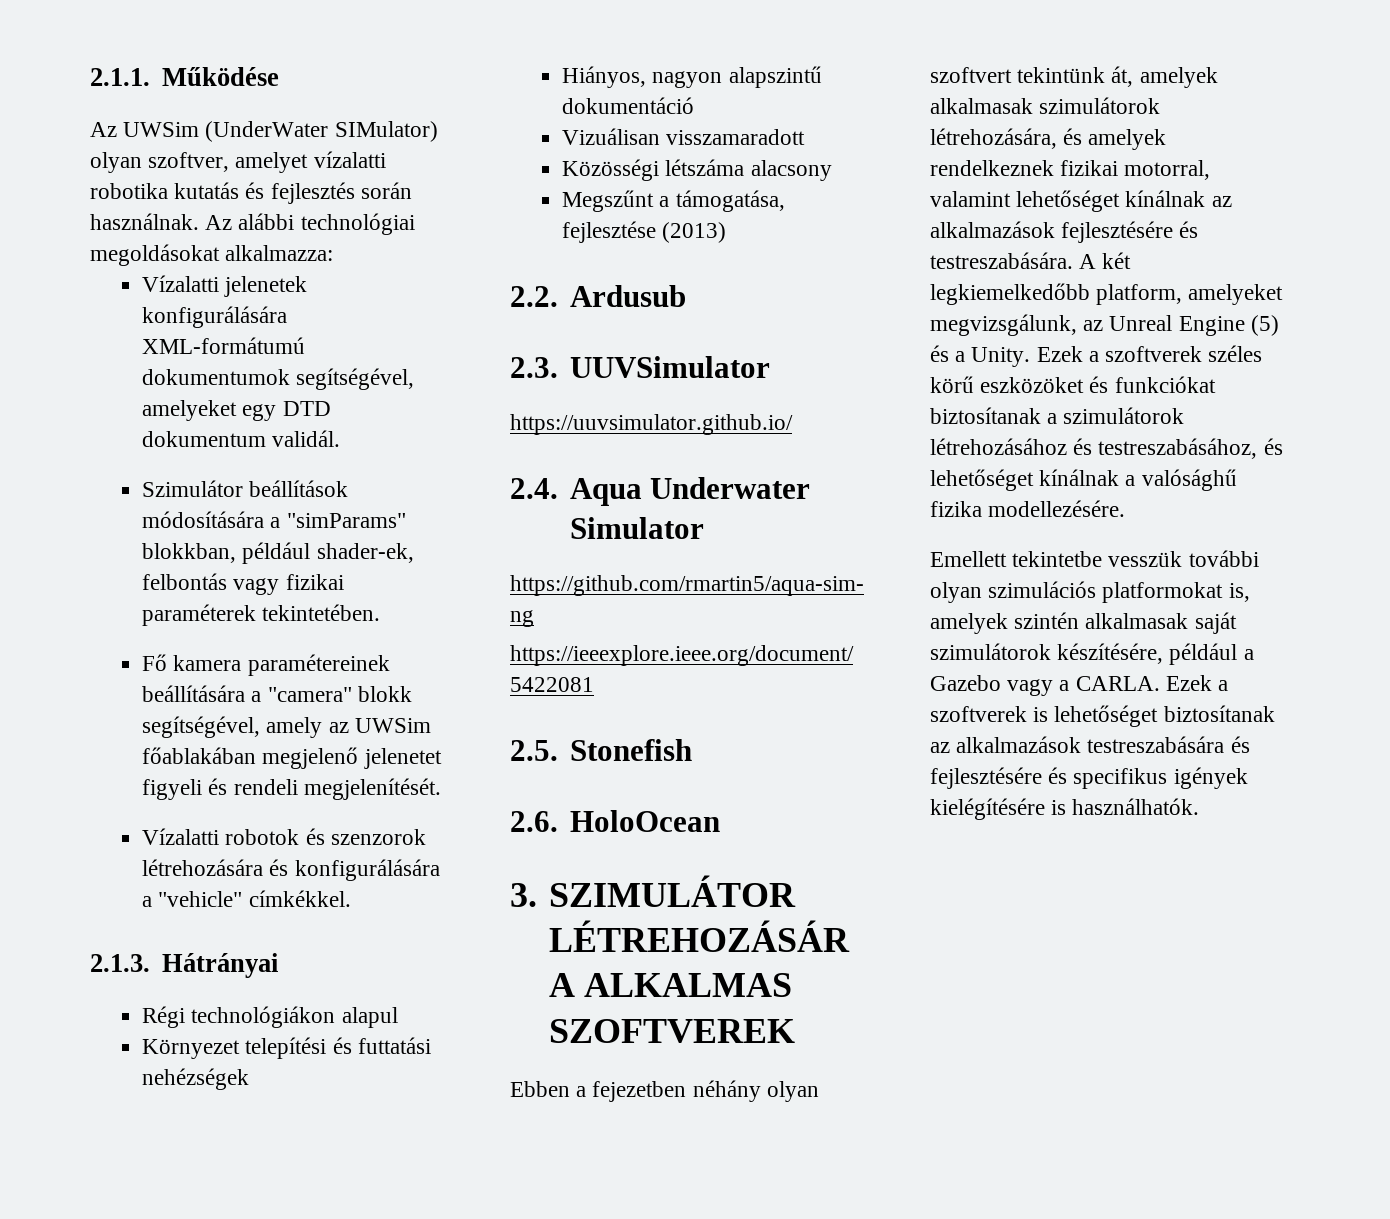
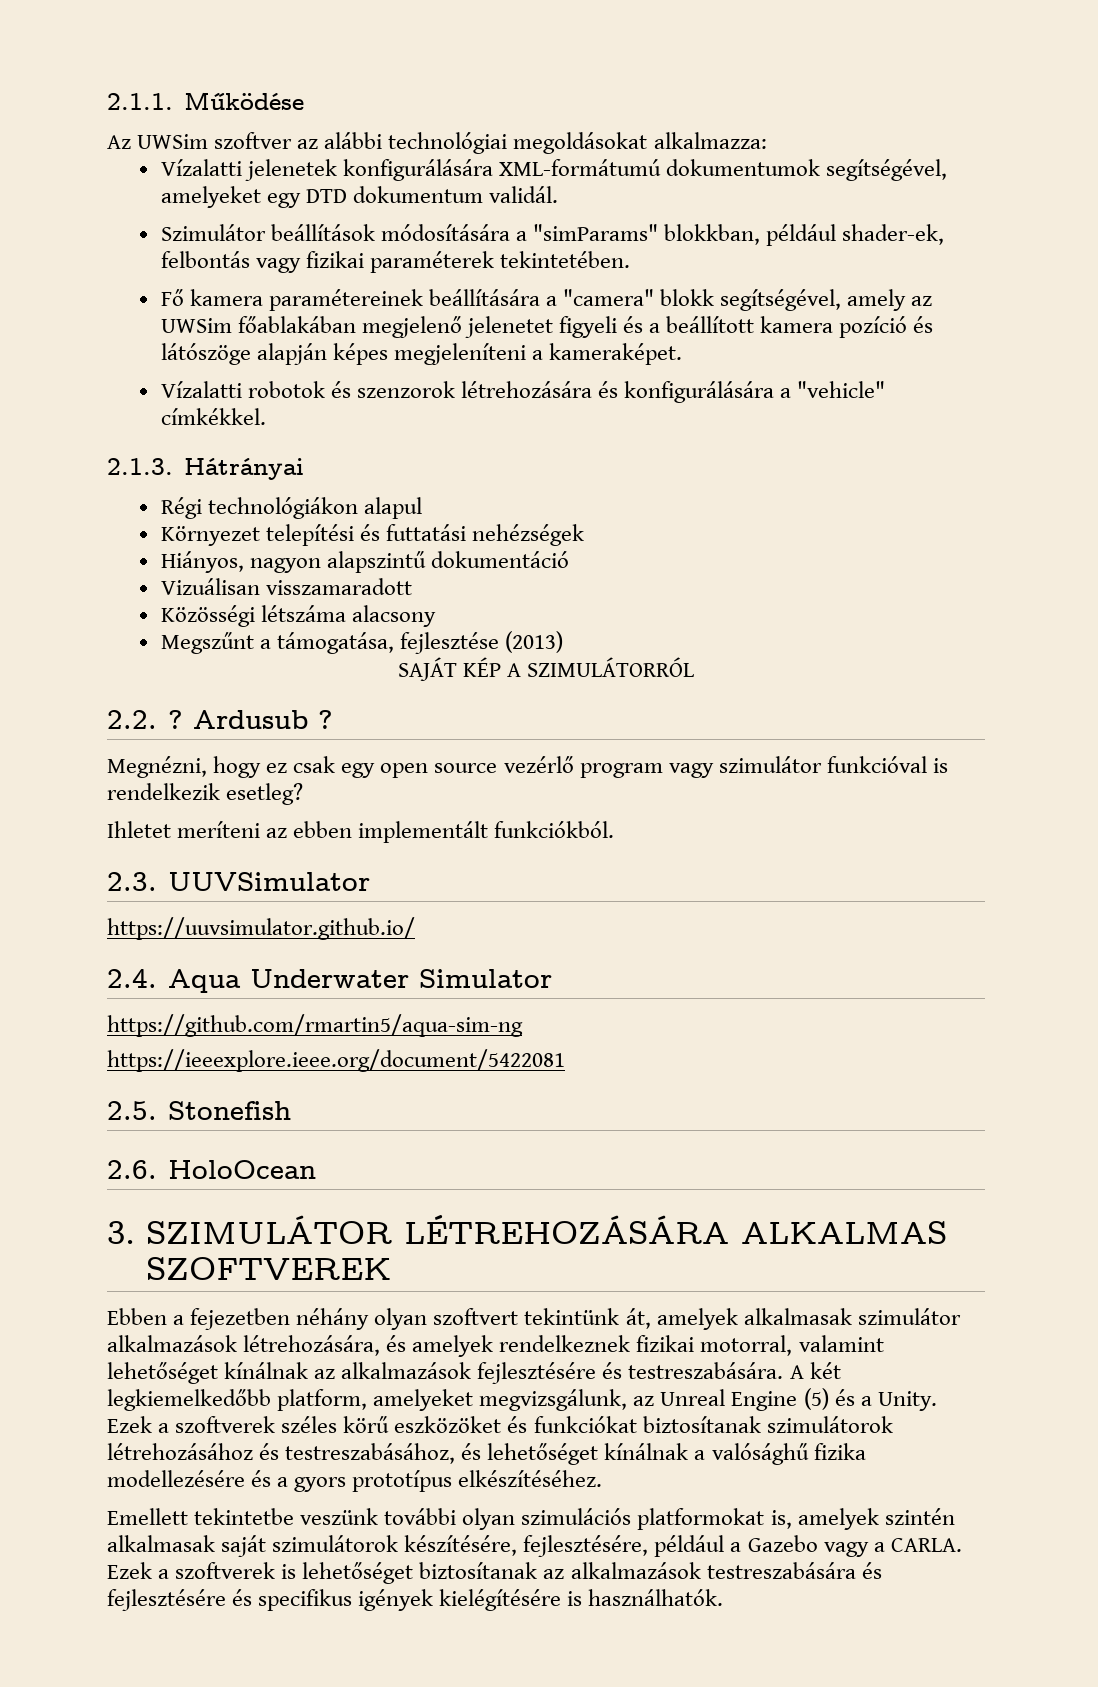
- Az UWSim (UnderWater SIMulator) olyan szoftver, amelyet vízalatti robotika kutatás és fejlesztés során használnak. Az alábbi technológiai megoldásokat alkalmazza:
+ Az UWSim szoftver az alábbi technológiai megoldásokat alkalmazza:
- Fő kamera paramétereinek beállítására a "camera" blokk segítségével, amely az UWSim főablakában megjelenő jelenetet figyeli és rendeli megjelenítését.
+ Fő kamera paramétereinek beállítására a "camera" blokk segítségével, amely az UWSim főablakában megjelenő jelenetet figyeli és a beállított kamera pozíció és látószöge alapján képes megjeleníteni a kameraképet.
+ SAJÁT KÉP A SZIMULÁTORRÓL
- 2.2. Ardusub
+ 2.2. ? Ardusub ?
+ Megnézni, hogy ez csak egy open source vezérlő program vagy szimulátor funkcióval is rendelkezik esetleg?
+ Ihletet meríteni az ebben implementált funkciókból.
- Ebben a fejezetben néhány olyan szoftvert tekintünk át, amelyek alkalmasak szimulátorok létrehozására, és amelyek rendelkeznek fizikai motorral, valamint lehetőséget kínálnak az alkalmazások fejlesztésére és testreszabására.
+ Ebben a fejezetben néhány olyan szoftvert tekintünk át, amelyek alkalmasak szimulátor alkalmazások létrehozására, és amelyek rendelkeznek fizikai motorral, valamint lehetőséget kínálnak az alkalmazások fejlesztésére és testreszabására.
- Ezek a szoftverek széles körű eszközöket és funkciókat biztosítanak a szimulátorok létrehozásához és testreszabásához, és lehetőséget kínálnak a valósághű fizika modellezésére.
+ Ezek a szoftverek széles körű eszközöket és funkciókat biztosítanak szimulátorok létrehozásához és testreszabásához, és lehetőséget kínálnak a valósághű fizika modellezésére és a gyors prototípus elkészítéséhez.
- Emellett tekintetbe vesszük további olyan szimulációs platformokat is, amelyek szintén alkalmasak saját szimulátorok készítésére, például a Gazebo vagy a CARLA.
+ Emellett tekintetbe veszünk további olyan szimulációs platformokat is, amelyek szintén alkalmasak saját szimulátorok készítésére, fejlesztésére, például a Gazebo vagy a CARLA.

